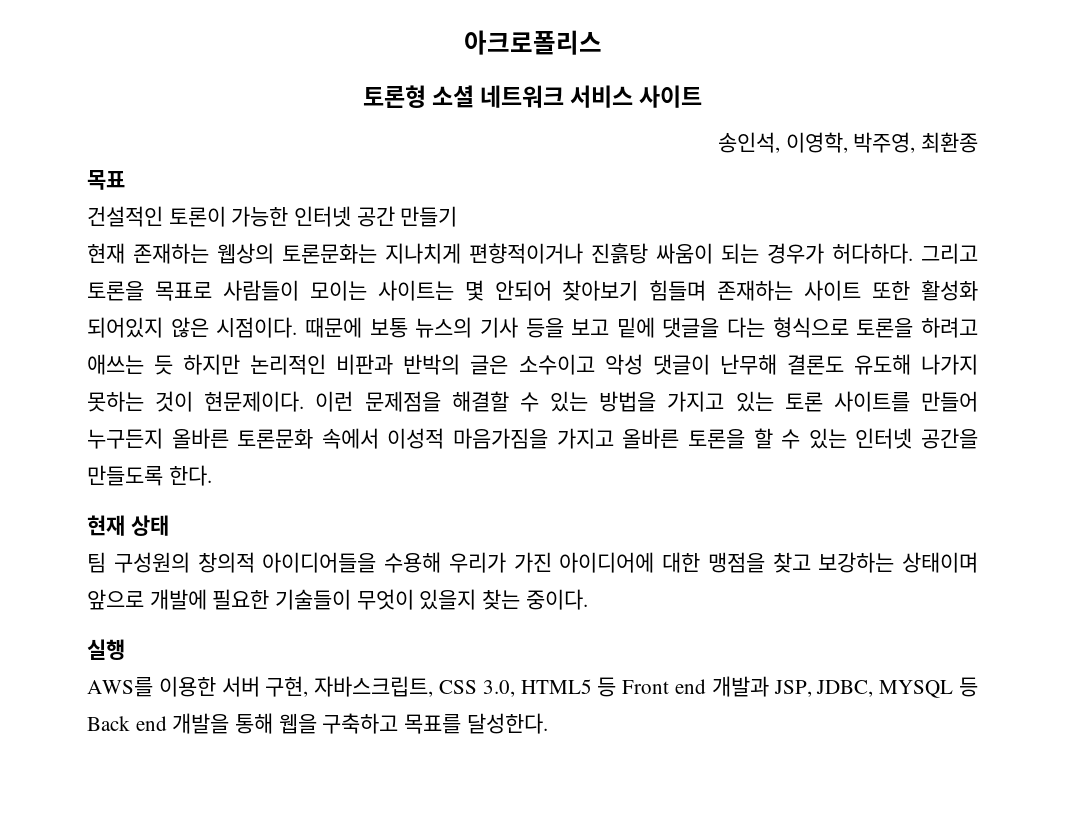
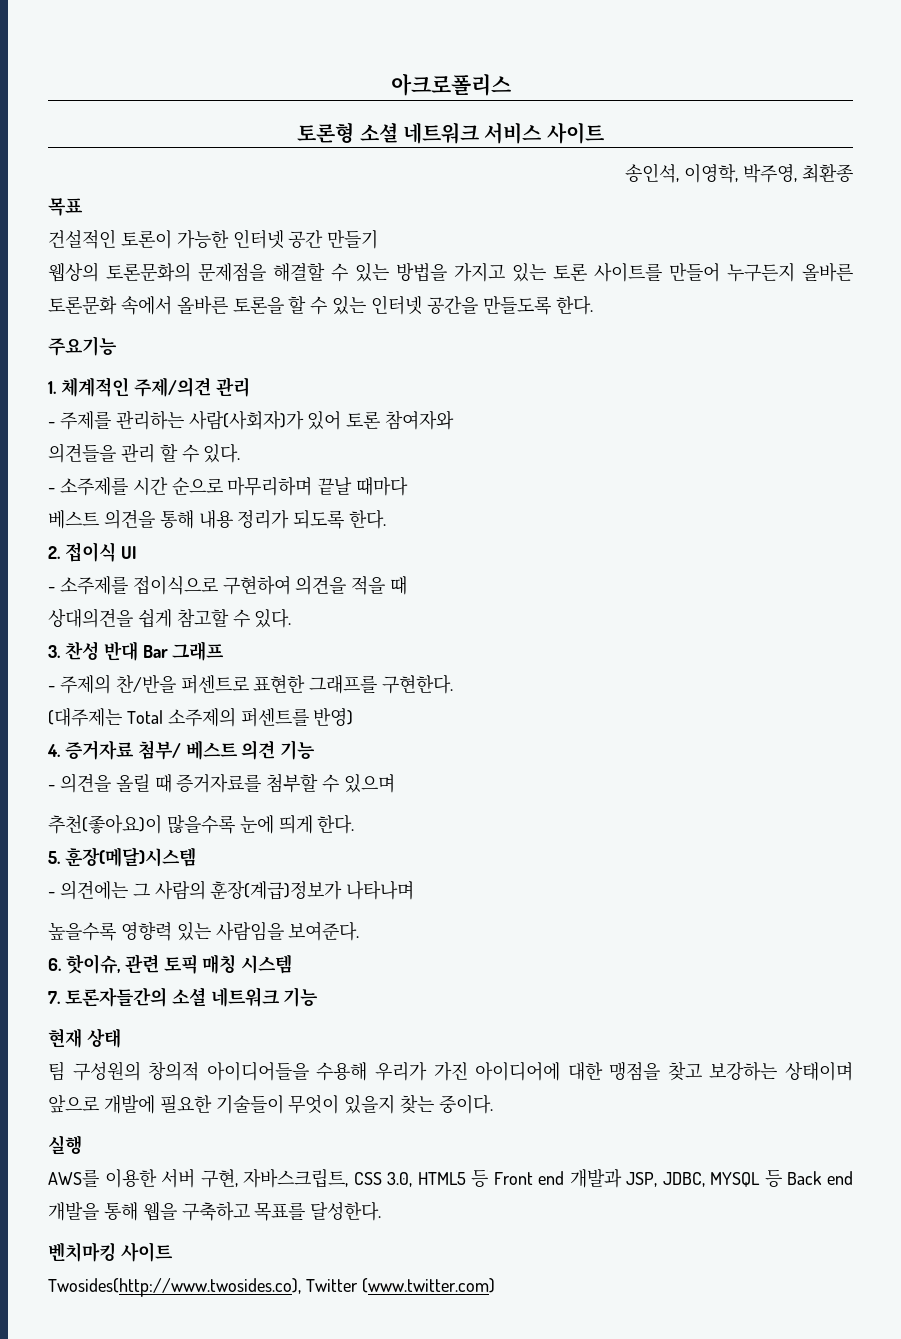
- 현재 존재하는 웹상의 토론문화는 지나치게 편향적이거나 진흙탕 싸움이 되는 경우가 허다하다. 그리고 토론을 목표로 사람들이 모이는 사이트는 몇 안되어 찾아보기 힘들며 존재하는 사이트 또한 활성화 되어있지 않은 시점이다. 때문에 보통 뉴스의 기사 등을 보고 밑에 댓글을 다는 형식으로 토론을 하려고 애쓰는 듯 하지만 논리적인 비판과 반박의 글은 소수이고 악성 댓글이 난무해 결론도 유도해 나가지 못하는 것이 현문제이다. 이런 문제점을 해결할 수 있는 방법을 가지고 있는 토론 사이트를 만들어 누구든지 올바른 토론문화 속에서 이성적 마음가짐을 가지고 올바른 토론을 할 수 있는 인터넷 공간을 만들도록 한다.
+ 웹상의 토론문화의 문제점을 해결할 수 있는 방법을 가지고 있는 토론 사이트를 만들어 누구든지 올바른 토론문화 속에서 올바른 토론을 할 수 있는 인터넷 공간을 만들도록 한다.
+ 주요기능
+ 1. 체계적인 주제/의견 관리
+ - 주제를 관리하는 사람(사회자)가 있어 토론 참여자와
+ 의견들을 관리 할 수 있다.
+ - 소주제를 시간 순으로 마무리하며 끝날 때마다
+ 베스트 의견을 통해 내용 정리가 되도록 한다.
+ 2. 접이식 UI
+ - 소주제를 접이식으로 구현하여 의견을 적을 때
+ 상대의견을 쉽게 참고할 수 있다.
+ 3. 찬성 반대 Bar 그래프
+ - 주제의 찬/반을 퍼센트로 표현한 그래프를 구현한다.
+ (대주제는 Total 소주제의 퍼센트를 반영)
+ 4. 증거자료 첨부/ 베스트 의견 기능
+ - 의견을 올릴 때 증거자료를 첨부할 수 있으며
+ 추천(좋아요)이 많을수록 눈에 띄게 한다.
+ 5. 훈장(메달)시스템
+ - 의견에는 그 사람의 훈장(계급)정보가 나타나며
+ 높을수록 영향력 있는 사람임을 보여준다.
+ 6. 핫이슈, 관련 토픽 매칭 시스템
+ 7. 토론자들간의 소셜 네트워크 기능
+ 벤치마킹 사이트
+ Twosides(http://www.twosides.co), Twitter (www.twitter.com)

